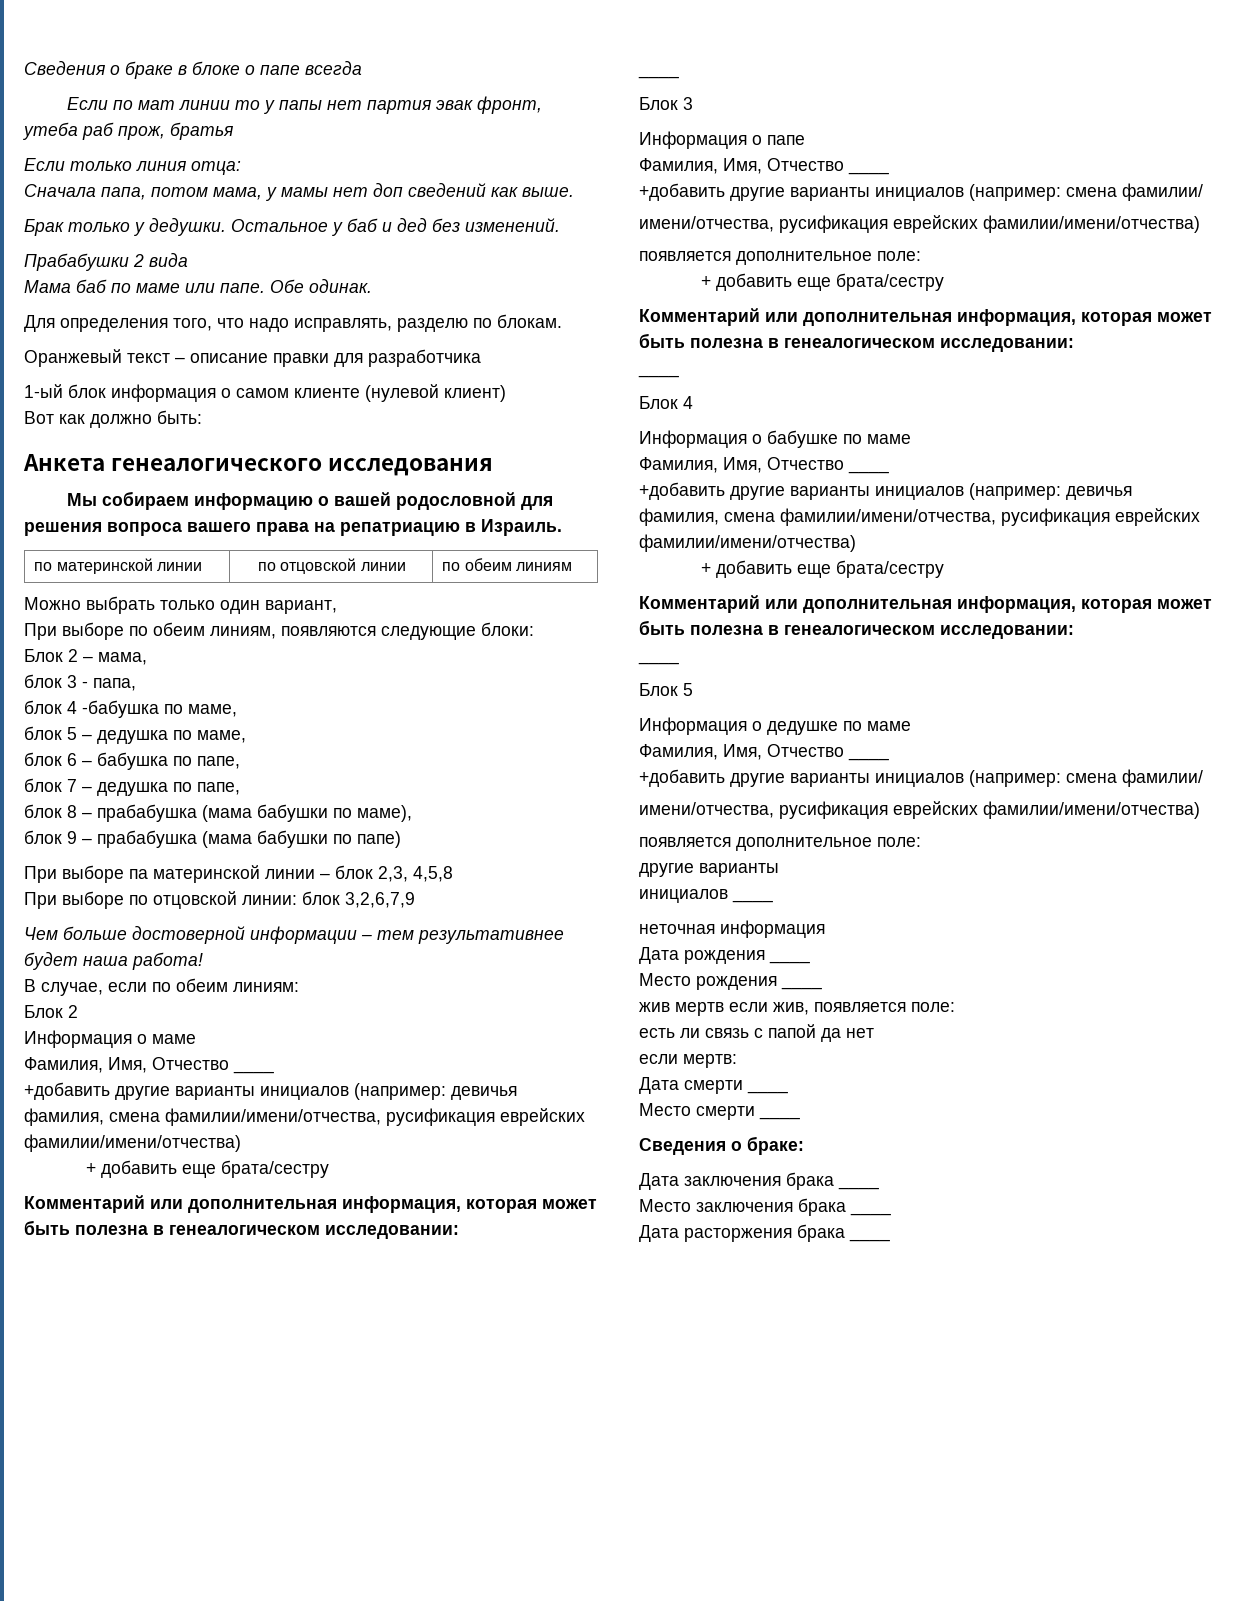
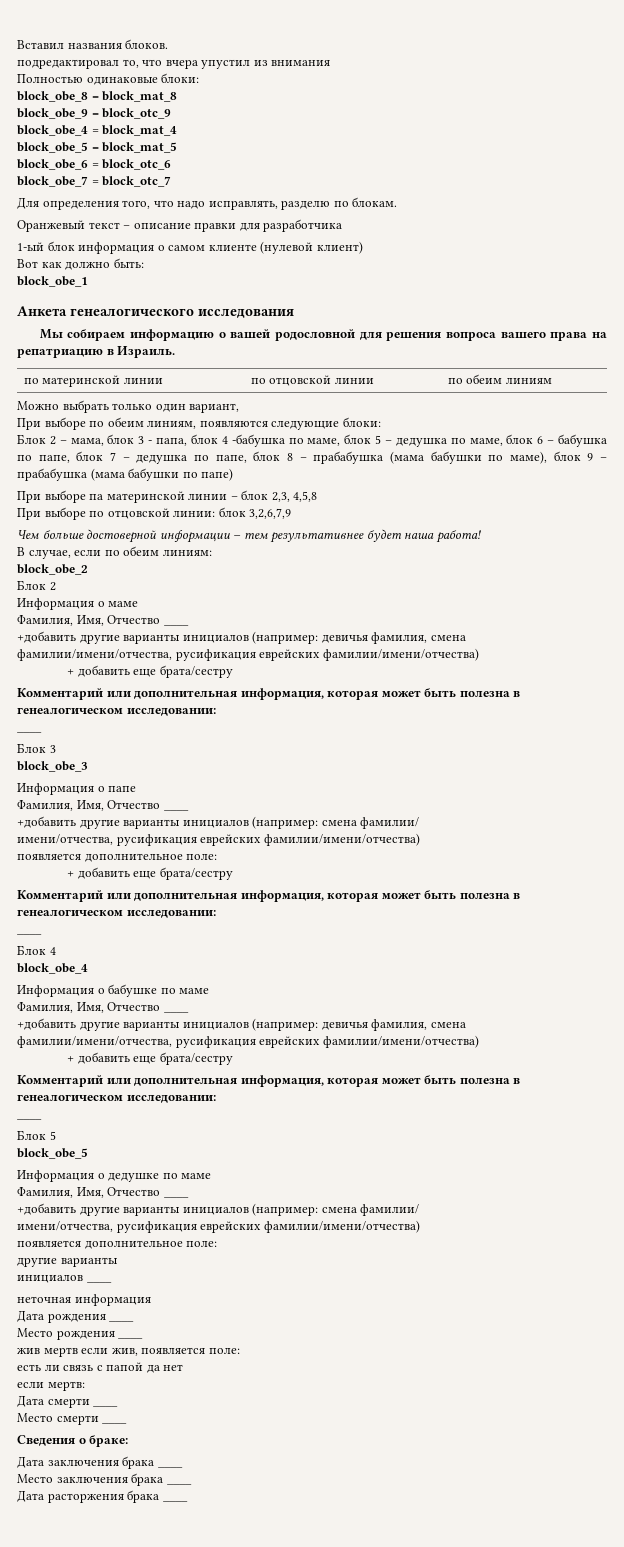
- Сведения о браке в блоке о папе всегда
- Если по мат линии то у папы нет партия эвак фронт, утеба раб прож, братья
- Если только линия отца:
- Сначала папа, потом мама, у мамы нет доп сведений как выше.
- Брак только у дедушки. Остальное у баб и дед без изменений.
- Прабабушки 2 вида
- Мама баб по маме или папе. Обе одинак.
+ Вставил названия блоков.
+ подредактировал то, что вчера упустил из внимания
+ Полностью одинаковые блоки:
+ block_obe_8 = block_mat_8
+ block_obe_9 = block_otc_9
+ block_obe_4 = block_mat_4
+ block_obe_5 = block_mat_5
+ block_obe_6 = block_otc_6
+ block_obe_7 = block_otc_7
+ block_obe_1
- Блок 2 – мама,
- блок 3 - папа,
- блок 4 -бабушка по маме,
- блок 5 – дедушка по маме,
- блок 6 – бабушка по папе,
- блок 7 – дедушка по папе,
- блок 8 – прабабушка (мама бабушки по маме),
- блок 9 – прабабушка (мама бабушки по папе)
+ Блок 2 – мама, блок 3 - папа, блок 4 -бабушка по маме, блок 5 – дедушка по маме, блок 6 – бабушка по папе, блок 7 – дедушка по папе, блок 8 – прабабушка (мама бабушки по маме), блок 9 – прабабушка (мама бабушки по папе)
+ block_obe_2
+ block_obe_3
  Блок 4
+ block_obe_4
  Блок 5
+ block_obe_5

